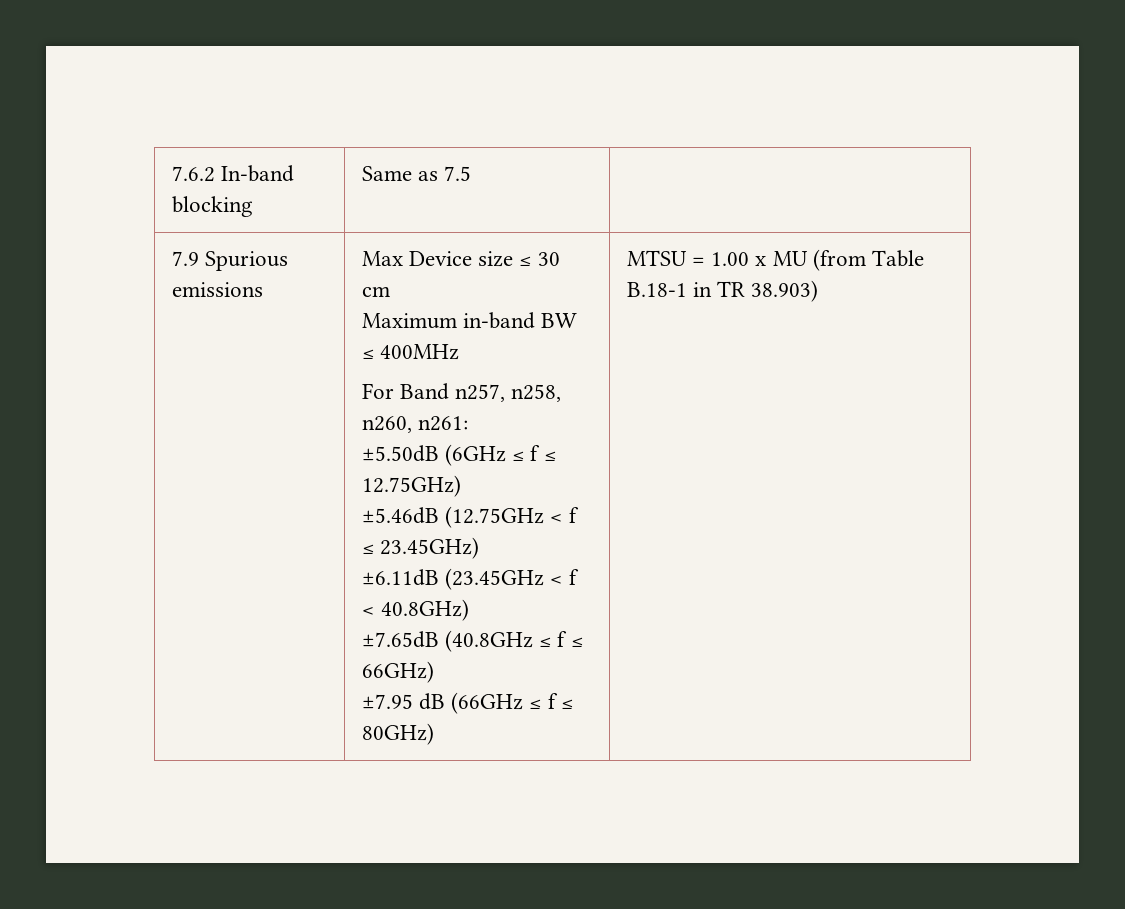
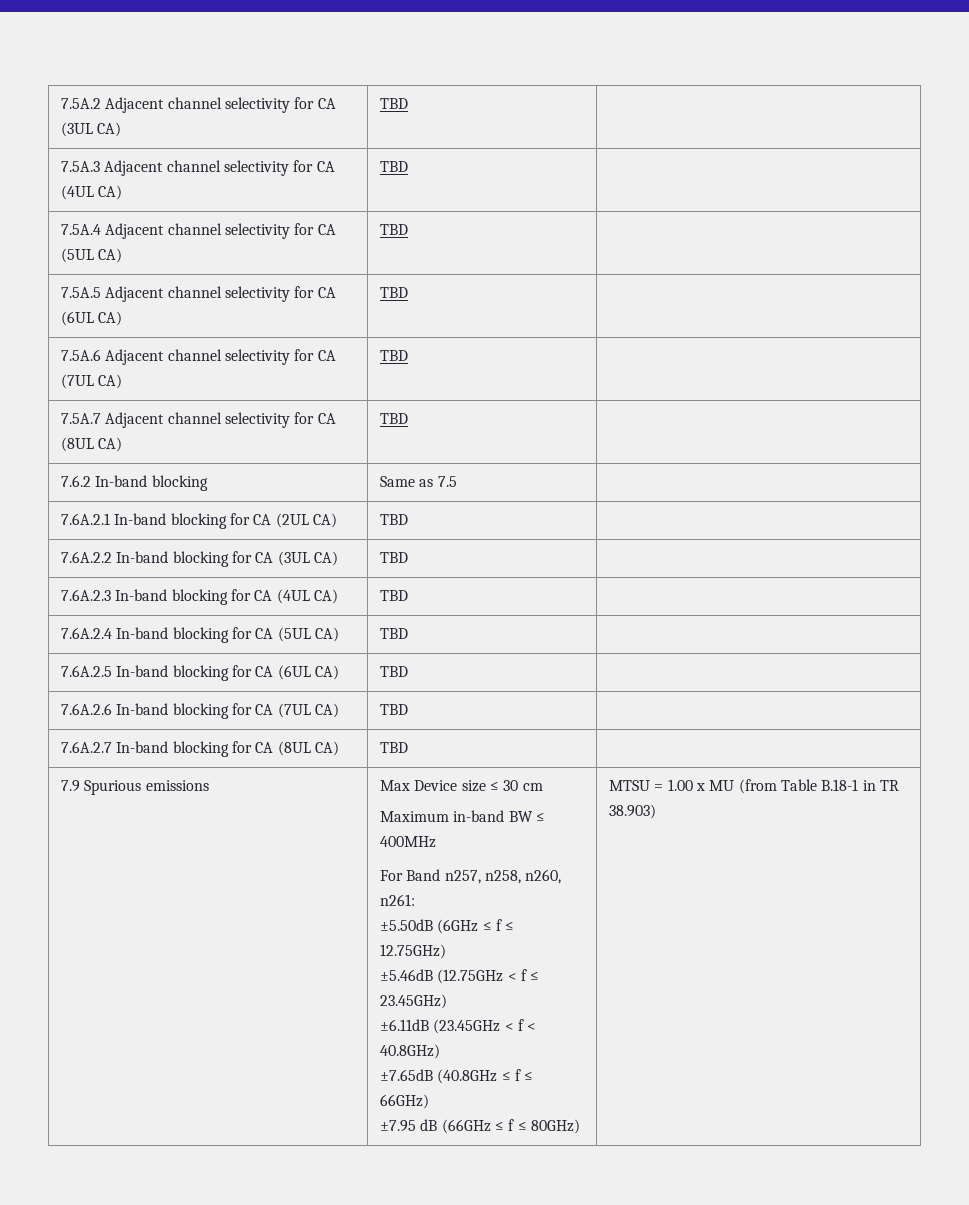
+ 7.5A.2 Adjacent channel selectivity for CA (3UL CA) | TBD |
+ 7.5A.3 Adjacent channel selectivity for CA (4UL CA) | TBD |
+ 7.5A.4 Adjacent channel selectivity for CA (5UL CA) | TBD |
+ 7.5A.5 Adjacent channel selectivity for CA (6UL CA) | TBD |
+ 7.5A.6 Adjacent channel selectivity for CA (7UL CA) | TBD |
+ 7.5A.7 Adjacent channel selectivity for CA (8UL CA) | TBD |
+ 7.6A.2.1 In-band blocking for CA (2UL CA) | TBD |
+ 7.6A.2.2 In-band blocking for CA (3UL CA) | TBD |
+ 7.6A.2.3 In-band blocking for CA (4UL CA) | TBD |
+ 7.6A.2.4 In-band blocking for CA (5UL CA) | TBD |
+ 7.6A.2.5 In-band blocking for CA (6UL CA) | TBD |
+ 7.6A.2.6 In-band blocking for CA (7UL CA) | TBD |
+ 7.6A.2.7 In-band blocking for CA (8UL CA) | TBD |

